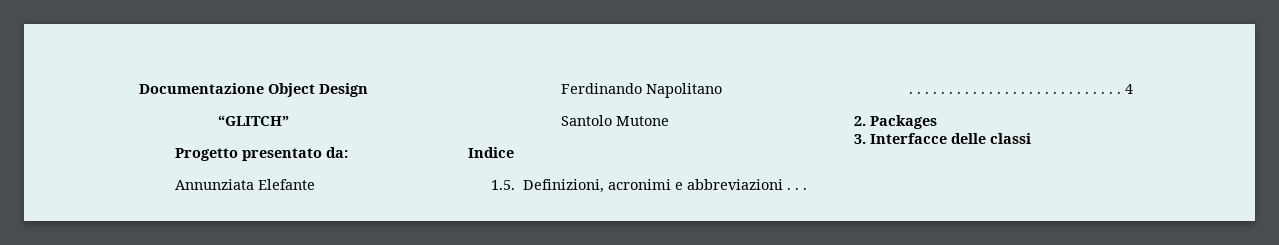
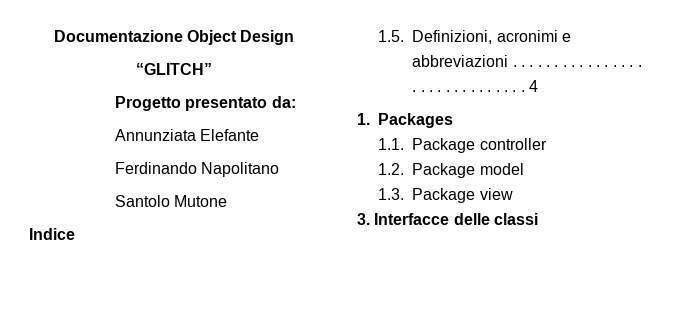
- 2. Packages
+ 1. Packages
+ 1.1. Package controller
+ 1.2. Package model
+ 1.3. Package view

